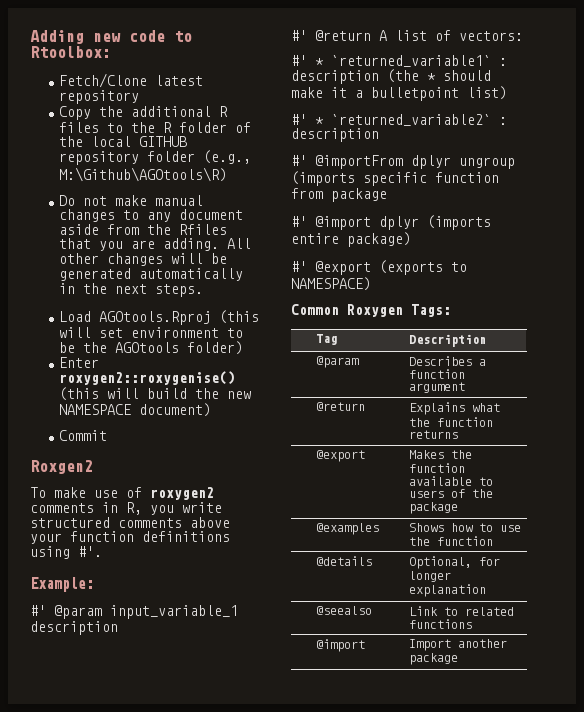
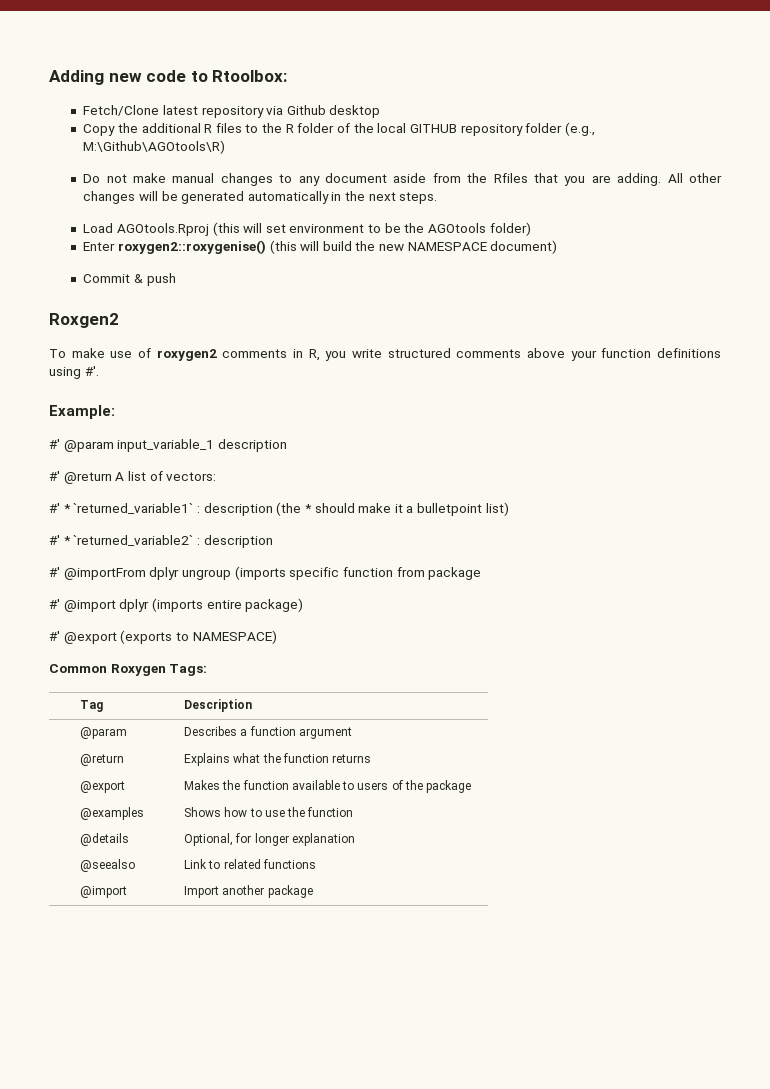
- Fetch/Clone latest repository
+ Fetch/Clone latest repository via Github desktop
- Commit
+ Commit & push

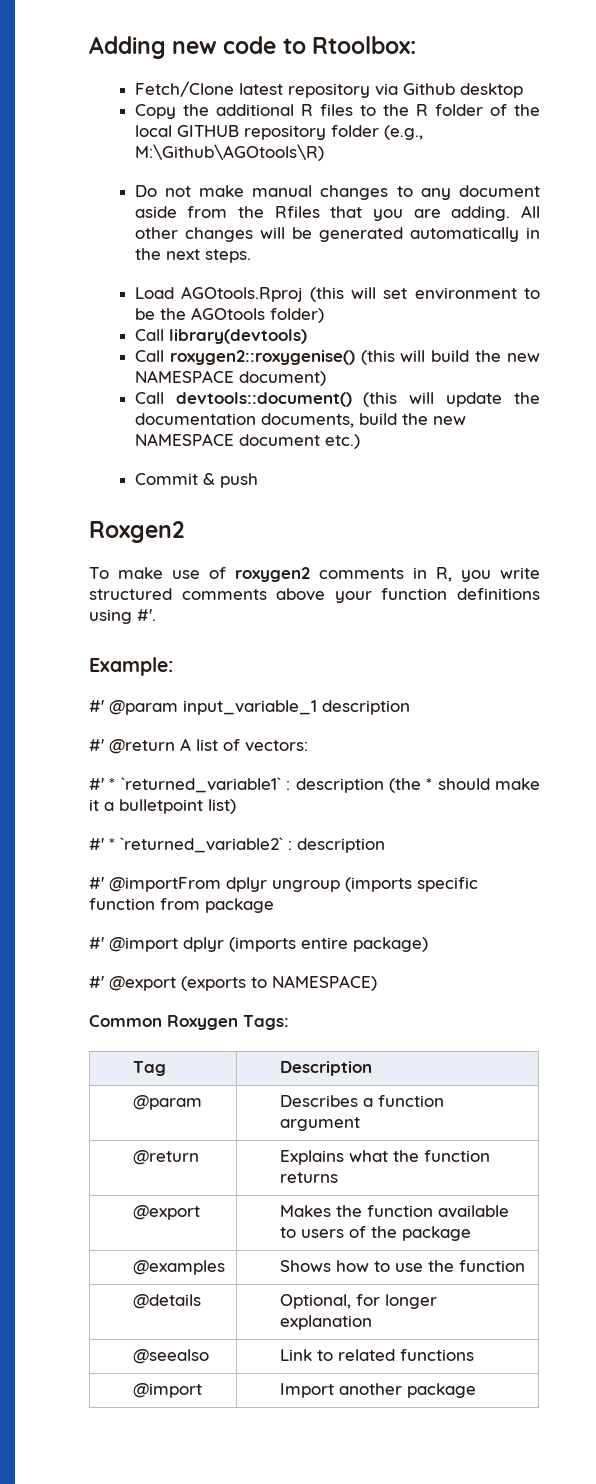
- Enter roxygen2::roxygenise() (this will build the new NAMESPACE document)
+ Call library(devtools)
+ Call roxygen2::roxygenise() (this will build the new NAMESPACE document)
+ Call devtools::document() (this will update the documentation documents, build the new NAMESPACE document etc.)

